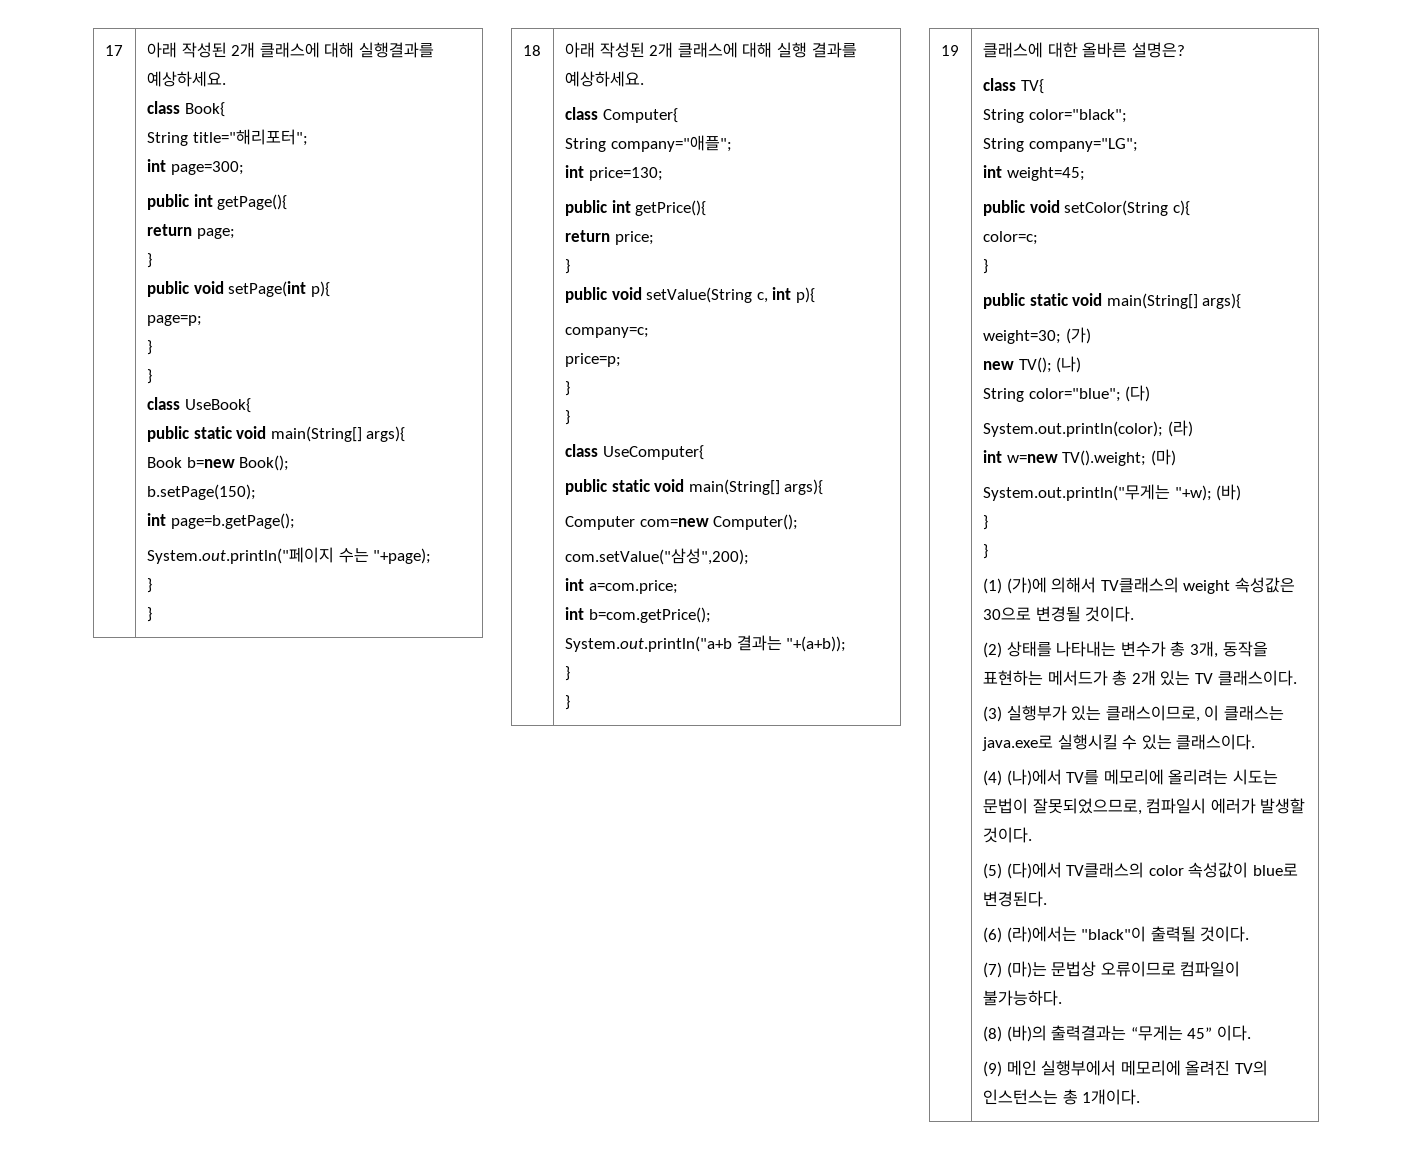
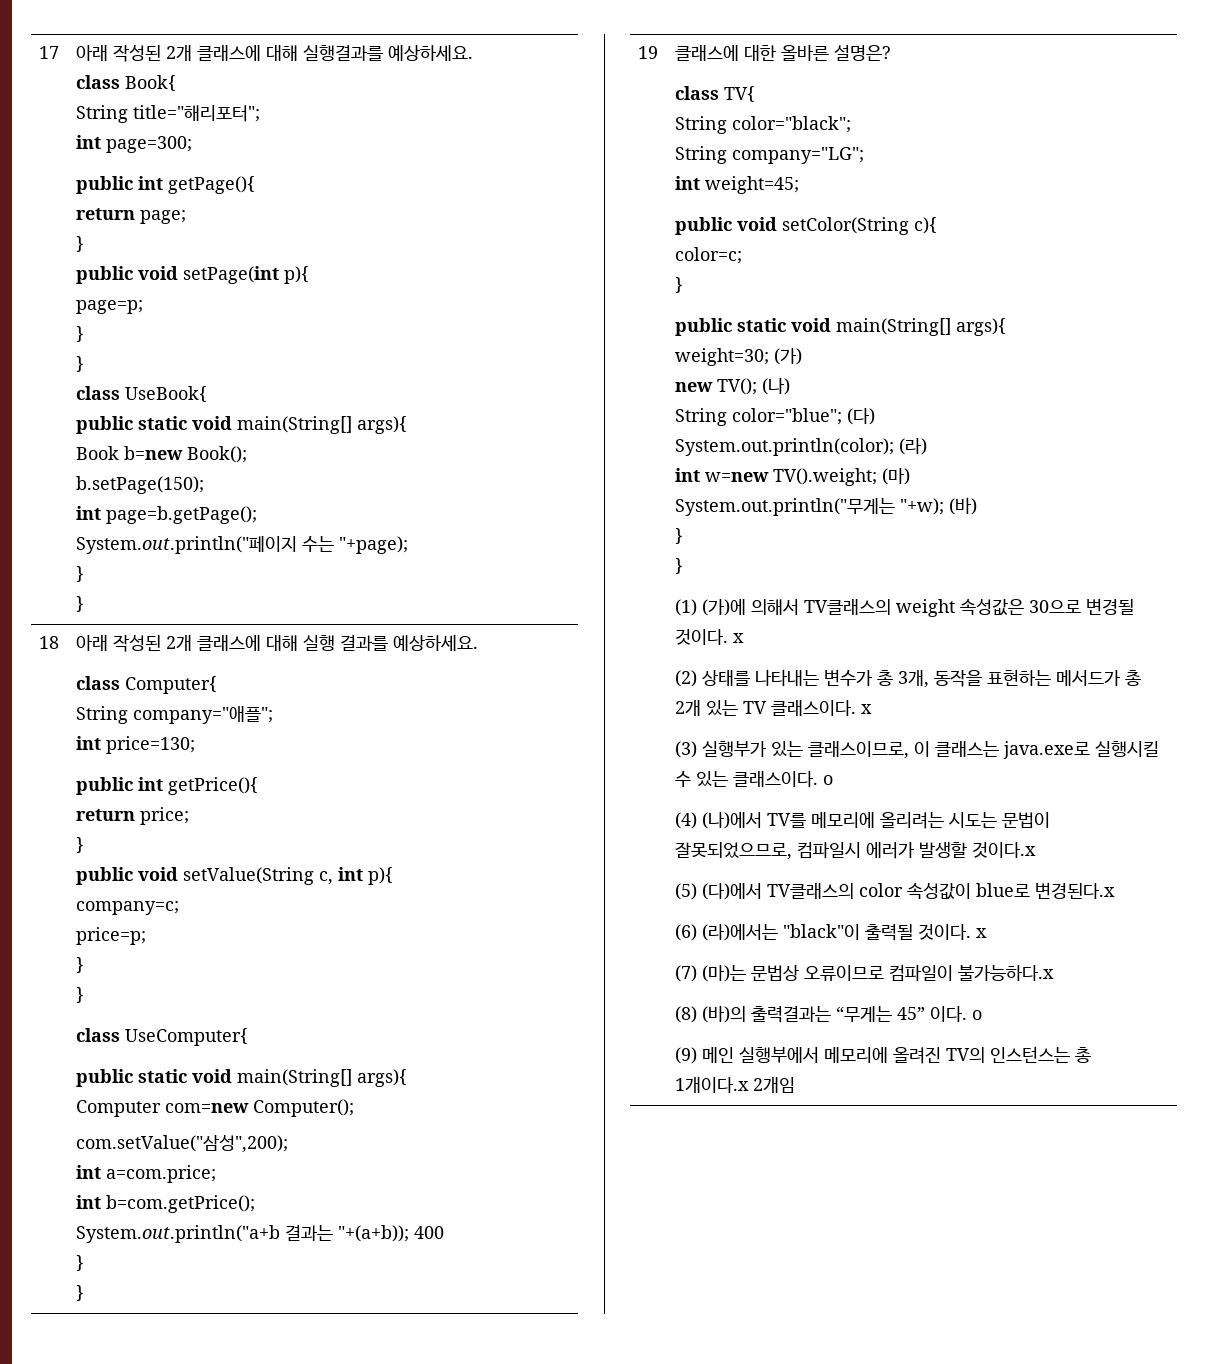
- System.out.println("a+b 결과는 "+(a+b));
+ System.out.println("a+b 결과는 "+(a+b)); 400
- (1) (가)에 의해서 TV클래스의 weight 속성값은 30으로 변경될 것이다.
+ (1) (가)에 의해서 TV클래스의 weight 속성값은 30으로 변경될 것이다. x
- (2) 상태를 나타내는 변수가 총 3개, 동작을 표현하는 메서드가 총 2개 있는 TV 클래스이다.
+ (2) 상태를 나타내는 변수가 총 3개, 동작을 표현하는 메서드가 총 2개 있는 TV 클래스이다. x
- (3) 실행부가 있는 클래스이므로, 이 클래스는 java.exe로 실행시킬 수 있는 클래스이다.
+ (3) 실행부가 있는 클래스이므로, 이 클래스는 java.exe로 실행시킬 수 있는 클래스이다. o
- (4) (나)에서 TV를 메모리에 올리려는 시도는 문법이 잘못되었으므로, 컴파일시 에러가 발생할 것이다.
+ (4) (나)에서 TV를 메모리에 올리려는 시도는 문법이 잘못되었으므로, 컴파일시 에러가 발생할 것이다.x
- (5) (다)에서 TV클래스의 color 속성값이 blue로 변경된다.
+ (5) (다)에서 TV클래스의 color 속성값이 blue로 변경된다.x
- (6) (라)에서는 "black"이 출력될 것이다.
+ (6) (라)에서는 "black"이 출력될 것이다. x
- (7) (마)는 문법상 오류이므로 컴파일이 불가능하다.
+ (7) (마)는 문법상 오류이므로 컴파일이 불가능하다.x
- (8) (바)의 출력결과는 “무게는 45” 이다.
+ (8) (바)의 출력결과는 “무게는 45” 이다. o
- (9) 메인 실행부에서 메모리에 올려진 TV의 인스턴스는 총 1개이다.
+ (9) 메인 실행부에서 메모리에 올려진 TV의 인스턴스는 총 1개이다.x 2개임

